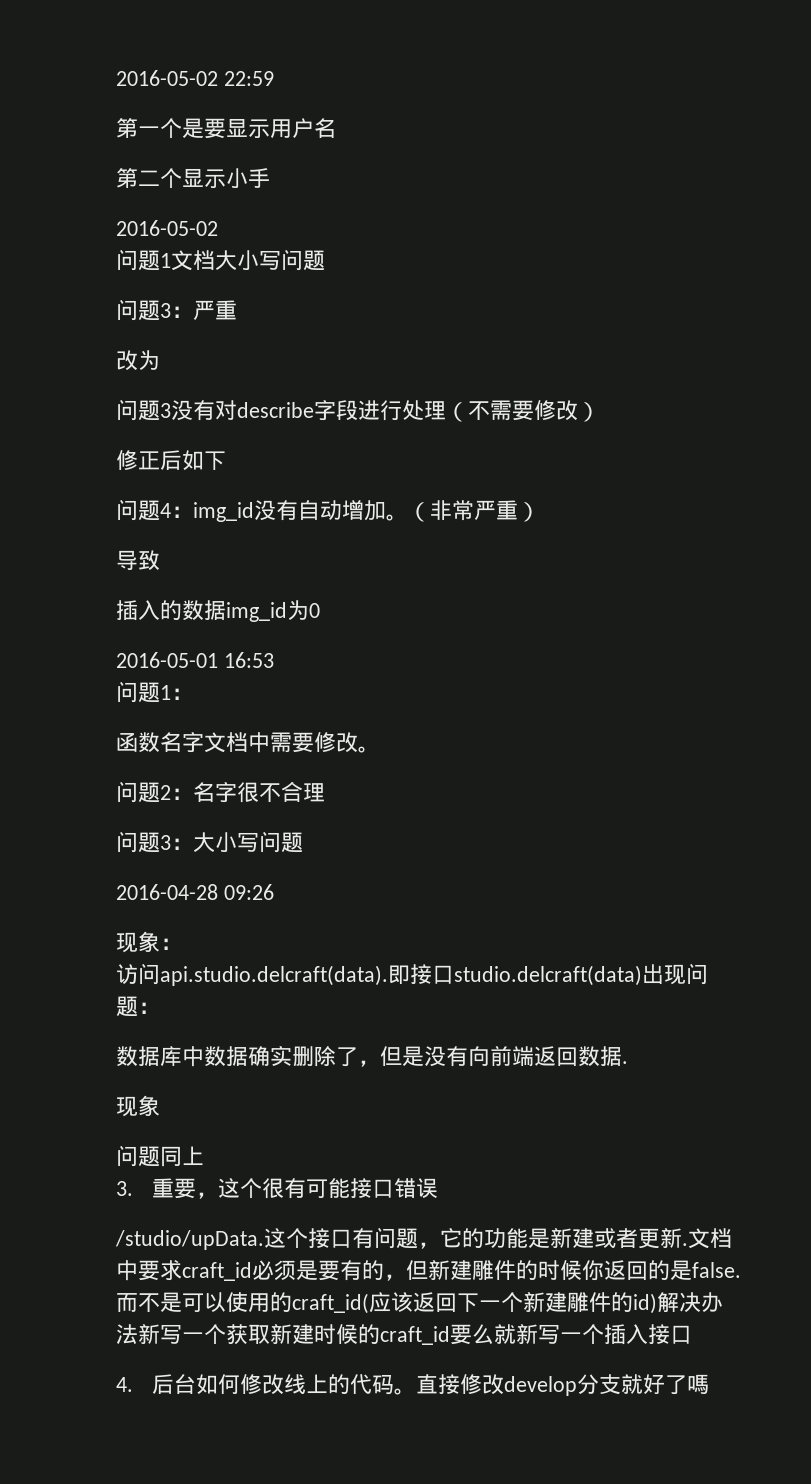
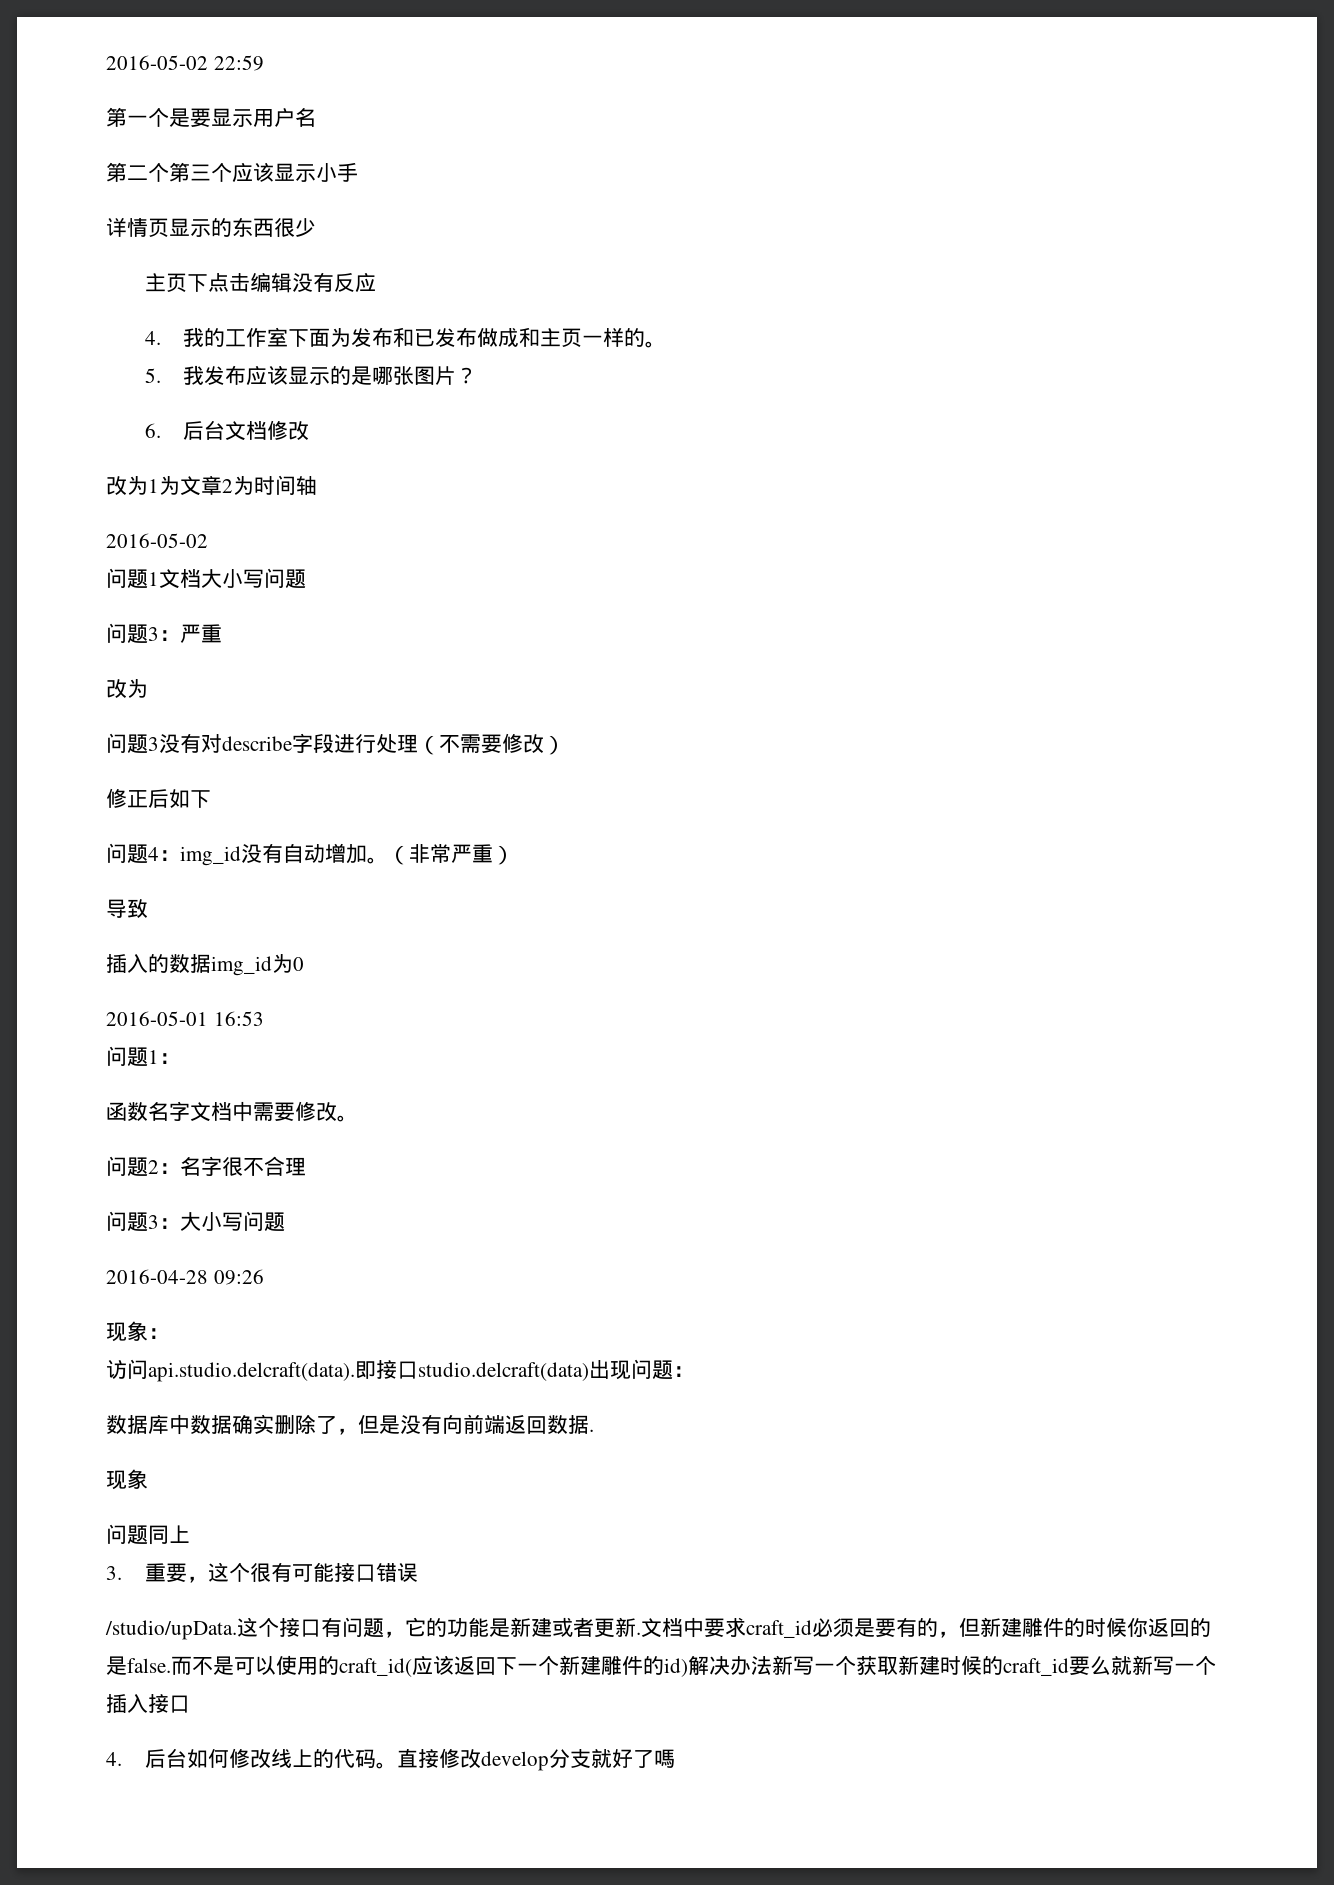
- 第二个显示小手
+ 第二个第三个应该显示小手
+ 详情页显示的东西很少
+ 主页下点击编辑没有反应
+ 4.我的工作室下面为发布和已发布做成和主页一样的。
+ 5.我发布应该显示的是哪张图片？
+ 6.后台文档修改
+ 改为1为文章2为时间轴

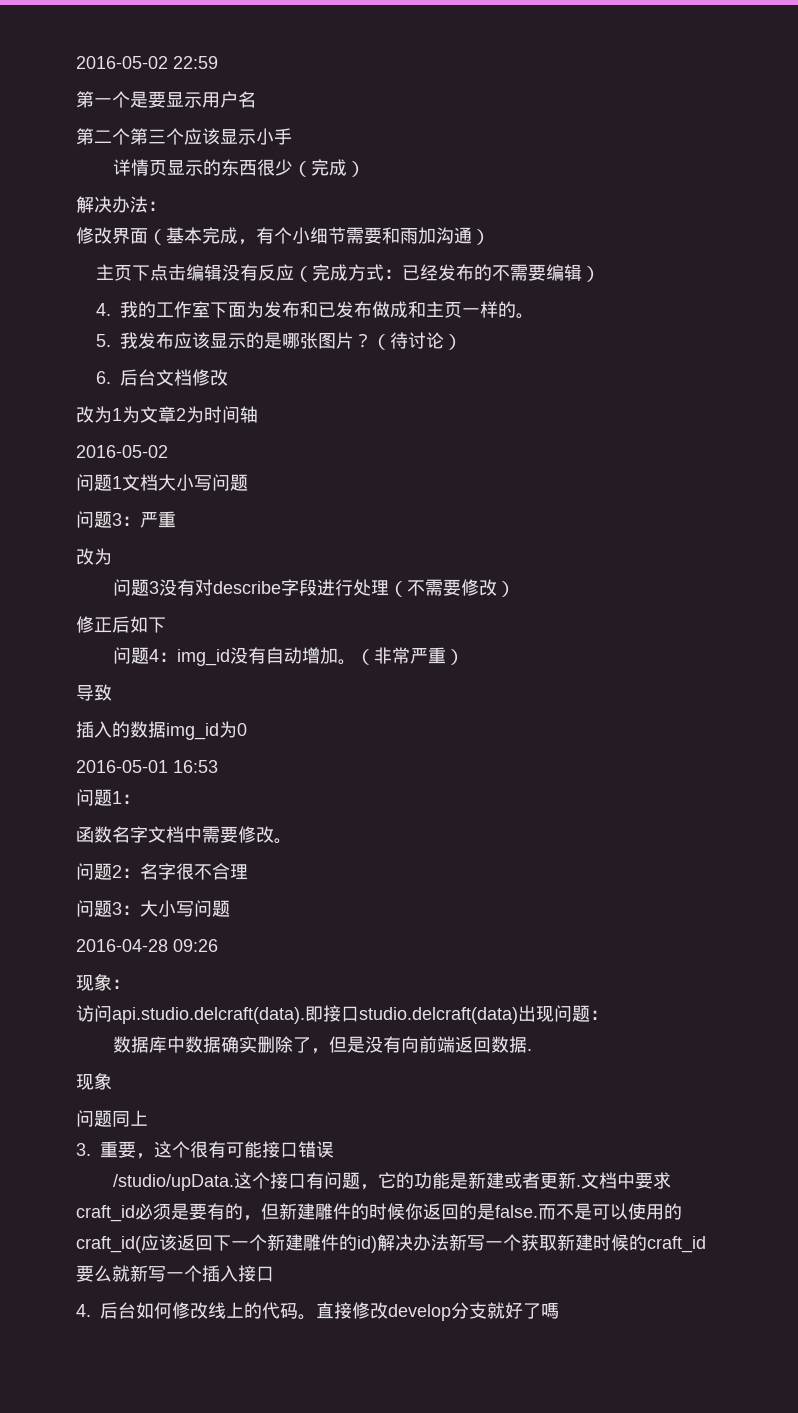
- 详情页显示的东西很少
+ 详情页显示的东西很少（完成）
+ 解决办法：
+ 修改界面（基本完成，有个小细节需要和雨加沟通）
- 主页下点击编辑没有反应
+ 主页下点击编辑没有反应（完成方式：已经发布的不需要编辑）
+ （待讨论）

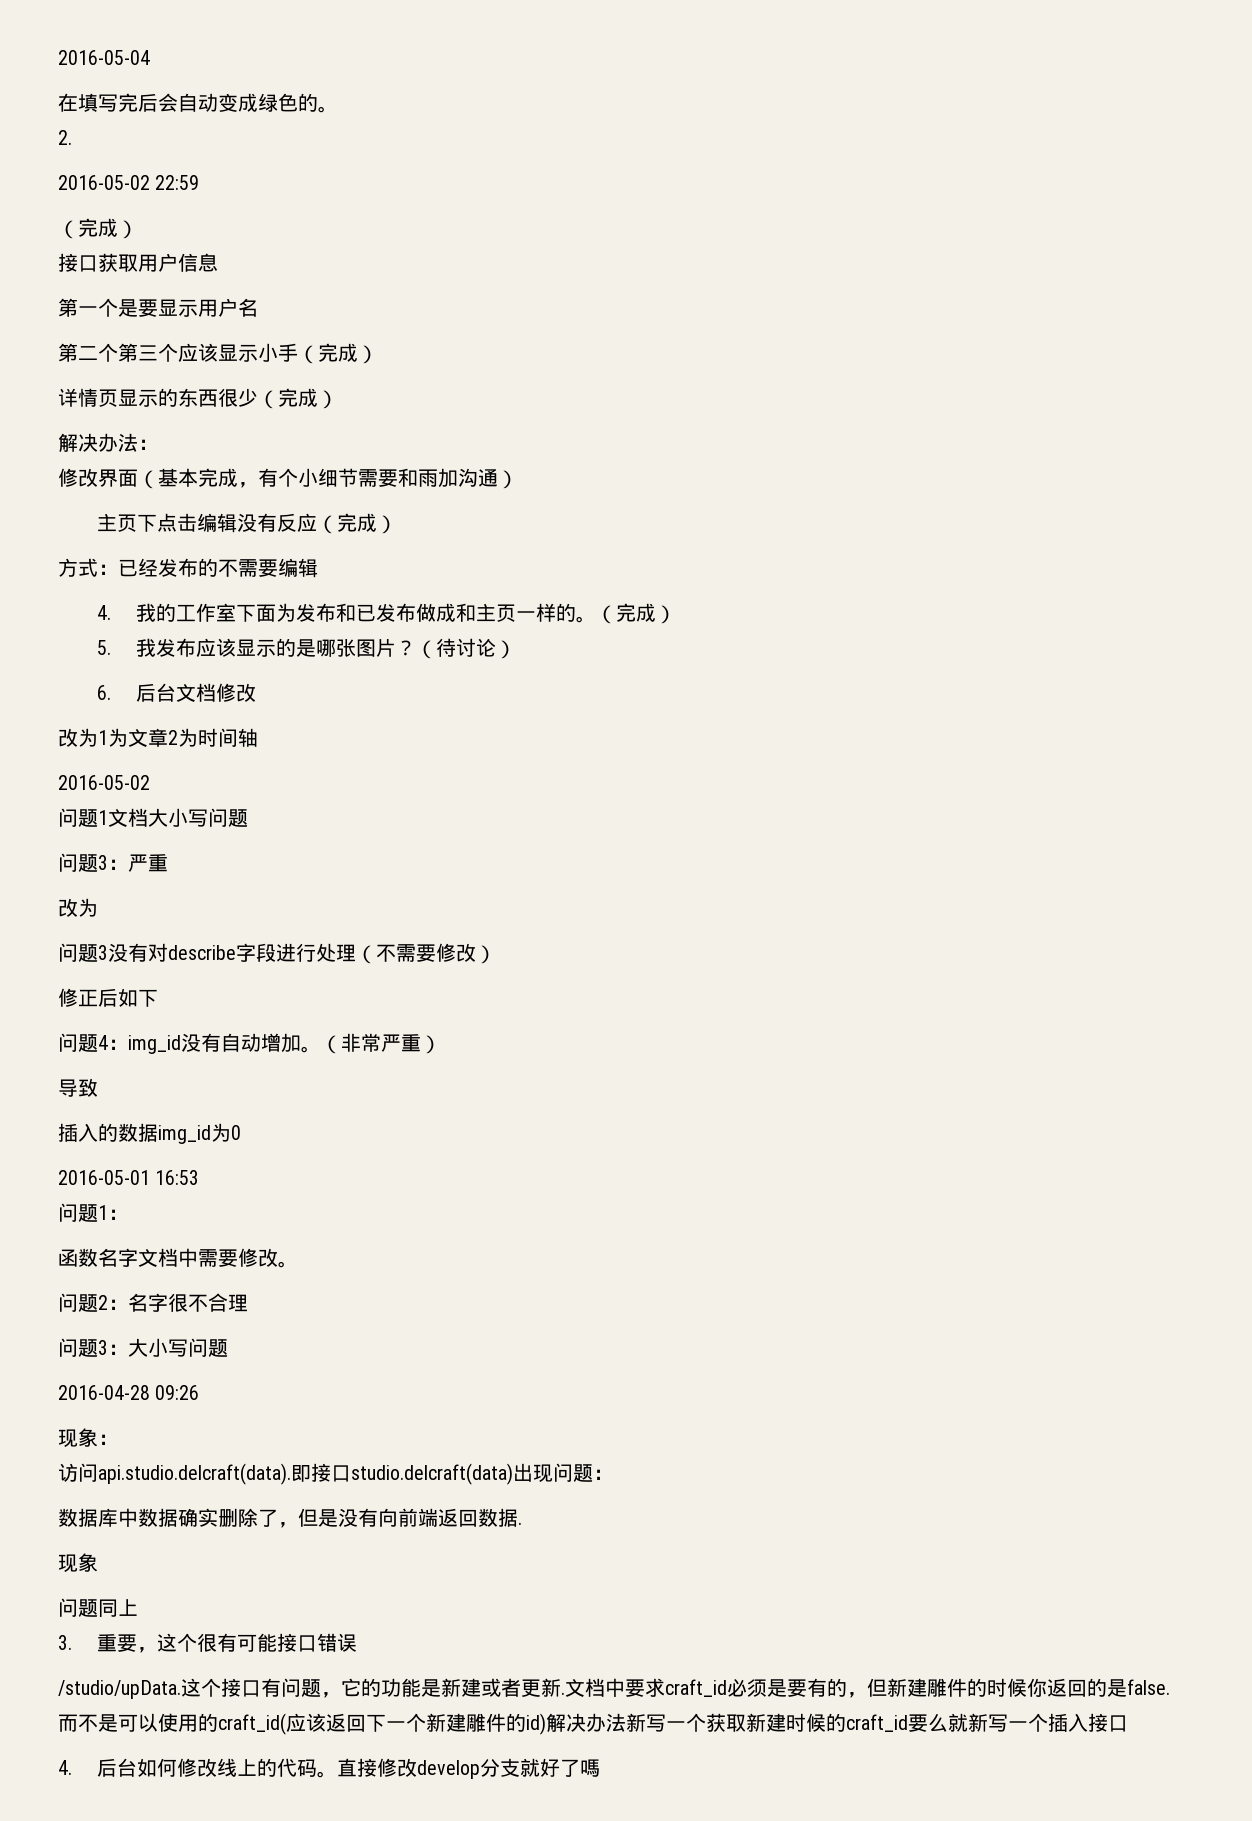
+ 2016-05-04
+ 在填写完后会自动变成绿色的。
+ 2.
  2016-05-02 22:59
+ （完成）
+ 接口获取用户信息
- 第二个第三个应该显示小手
+ 第二个第三个应该显示小手（完成）
- 主页下点击编辑没有反应（完成方式：已经发布的不需要编辑）
+ 主页下点击编辑没有反应（完成）
+ 方式：已经发布的不需要编辑
- 4.我的工作室下面为发布和已发布做成和主页一样的。
+ 4.我的工作室下面为发布和已发布做成和主页一样的。（完成）

